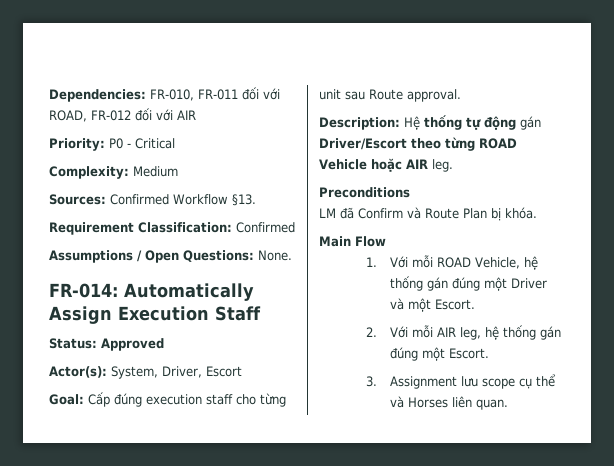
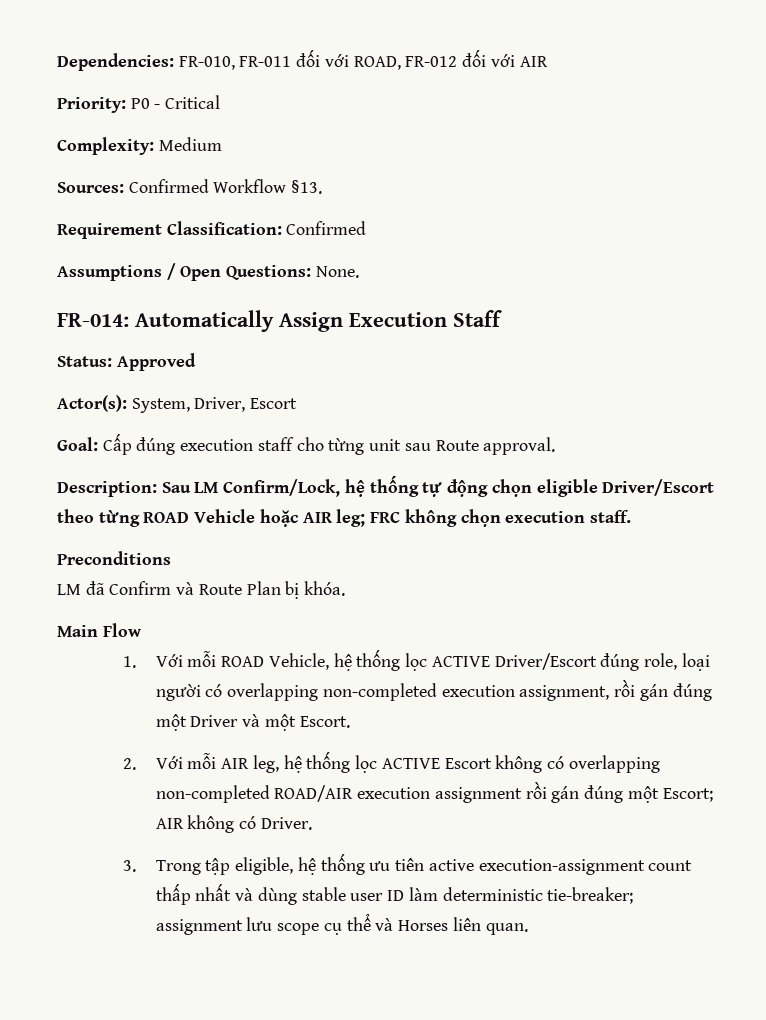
- Description: Hệ thống tự động gán Driver/Escort theo từng ROAD Vehicle hoặc AIR leg.
+ Description: Sau LM Confirm/Lock, hệ thống tự động chọn eligible Driver/Escort theo từng ROAD Vehicle hoặc AIR leg; FRC không chọn execution staff.
- 1. Với mỗi ROAD Vehicle, hệ thống gán đúng một Driver và một Escort.
+ 1. Với mỗi ROAD Vehicle, hệ thống lọc ACTIVE Driver/Escort đúng role, loại người có overlapping non-completed execution assignment, rồi gán đúng một Driver và một Escort.
- 2. Với mỗi AIR leg, hệ thống gán đúng một Escort.
- 3. Assignment lưu scope cụ thể và Horses liên quan.
+ 2. Với mỗi AIR leg, hệ thống lọc ACTIVE Escort không có overlapping non-completed ROAD/AIR execution assignment rồi gán đúng một Escort; AIR không có Driver.
+ 3. Trong tập eligible, hệ thống ưu tiên active execution-assignment count thấp nhất và dùng stable user ID làm deterministic tie-breaker; assignment lưu scope cụ thể và Horses liên quan.

